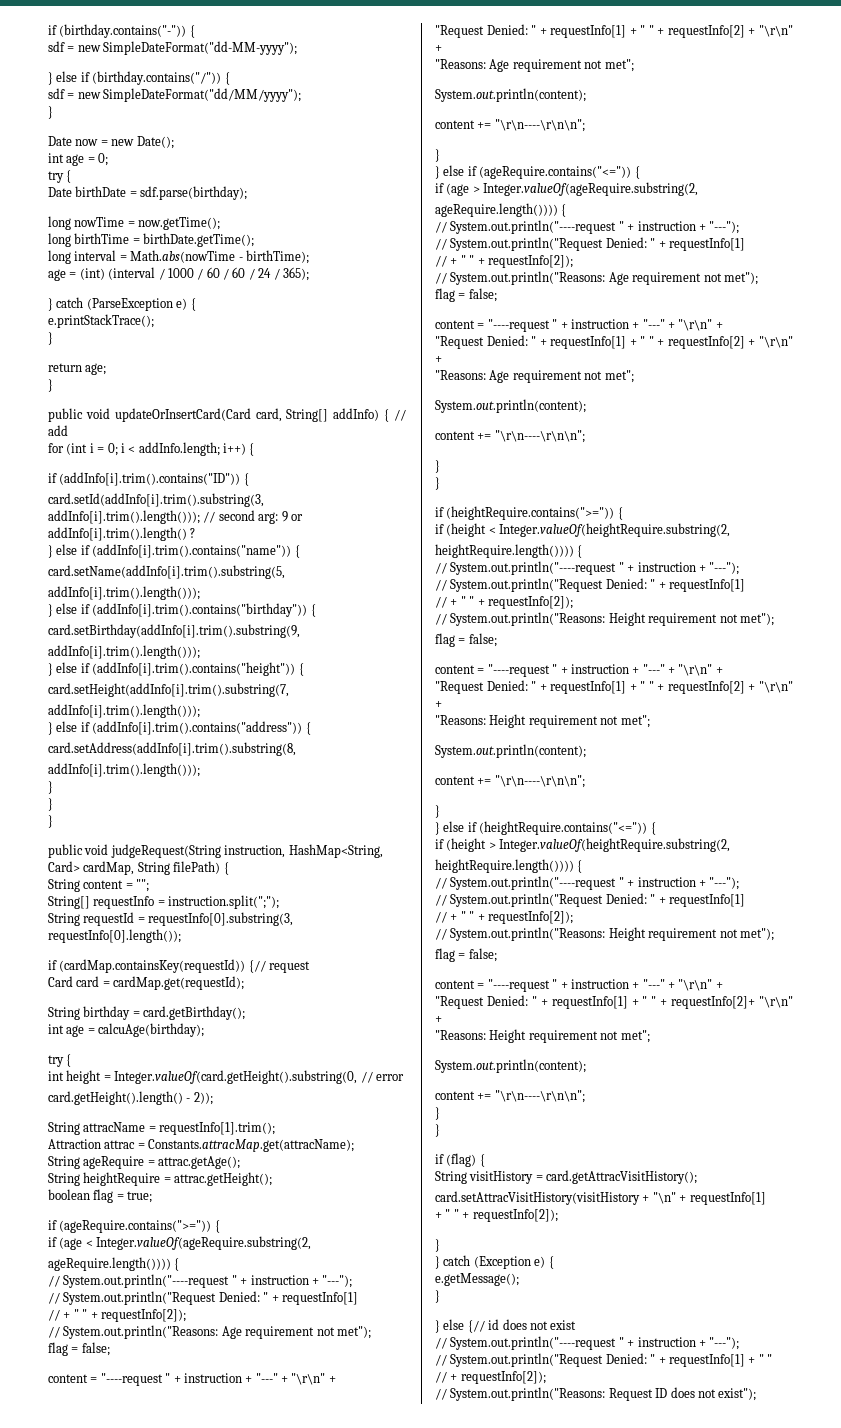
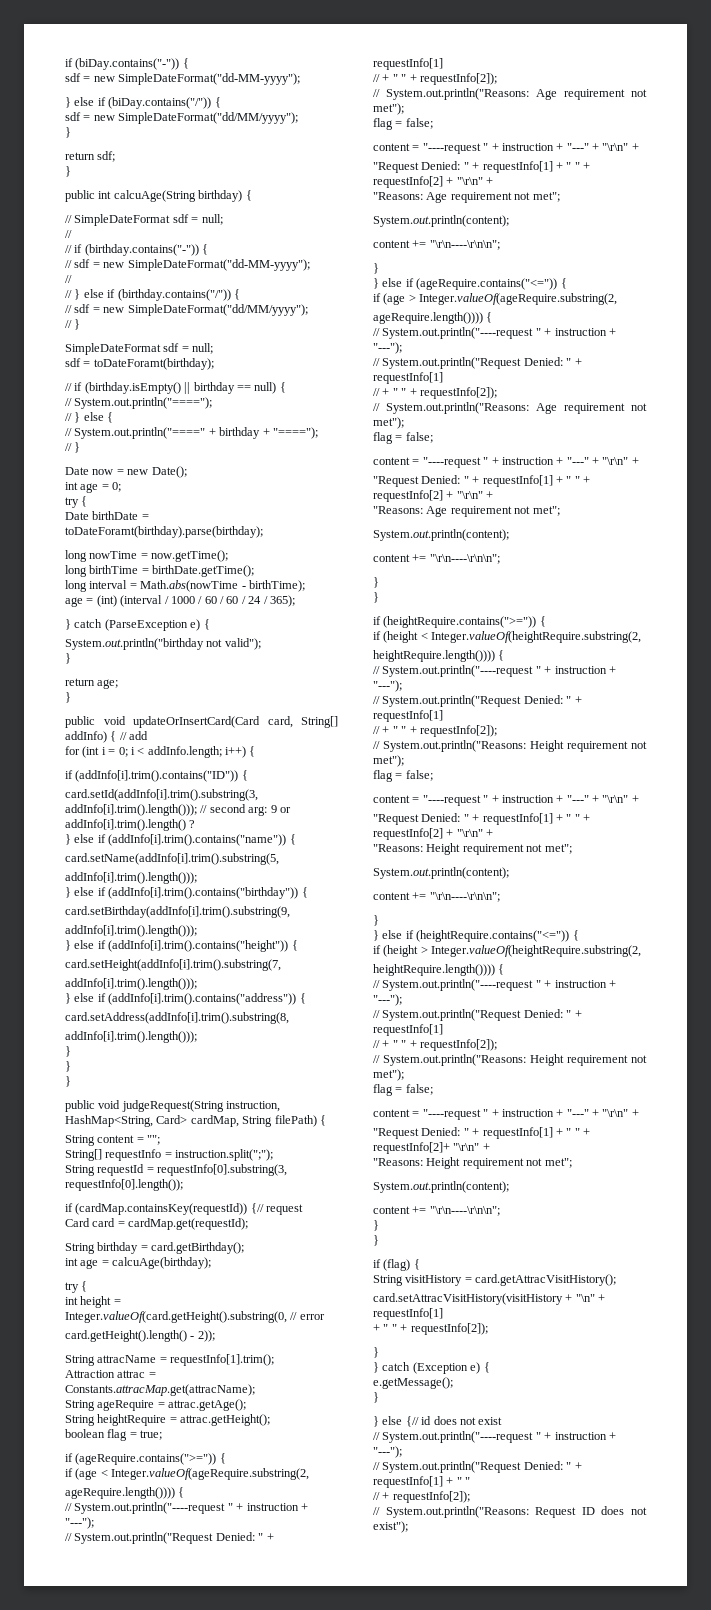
- if (birthday.contains("-")) {
+ if (biDay.contains("-")) {
- } else if (birthday.contains("/")) {
+ } else if (biDay.contains("/")) {
+ return sdf;
+ }
+ public int calcuAge(String birthday) {
+ // SimpleDateFormat sdf = null;
+ //
+ // if (birthday.contains("-")) {
+ // sdf = new SimpleDateFormat("dd-MM-yyyy");
+ //
+ // } else if (birthday.contains("/")) {
+ // sdf = new SimpleDateFormat("dd/MM/yyyy");
+ // }
+ SimpleDateFormat sdf = null;
+ sdf = toDateForamt(birthday);
+ // if (birthday.isEmpty() || birthday == null) {
+ // System.out.println("====");
+ // } else {
+ // System.out.println("====" + birthday + "====");
+ // }
- Date birthDate = sdf.parse(birthday);
+ Date birthDate = toDateForamt(birthday).parse(birthday);
- e.printStackTrace();
+ System.out.println("birthday not valid");

